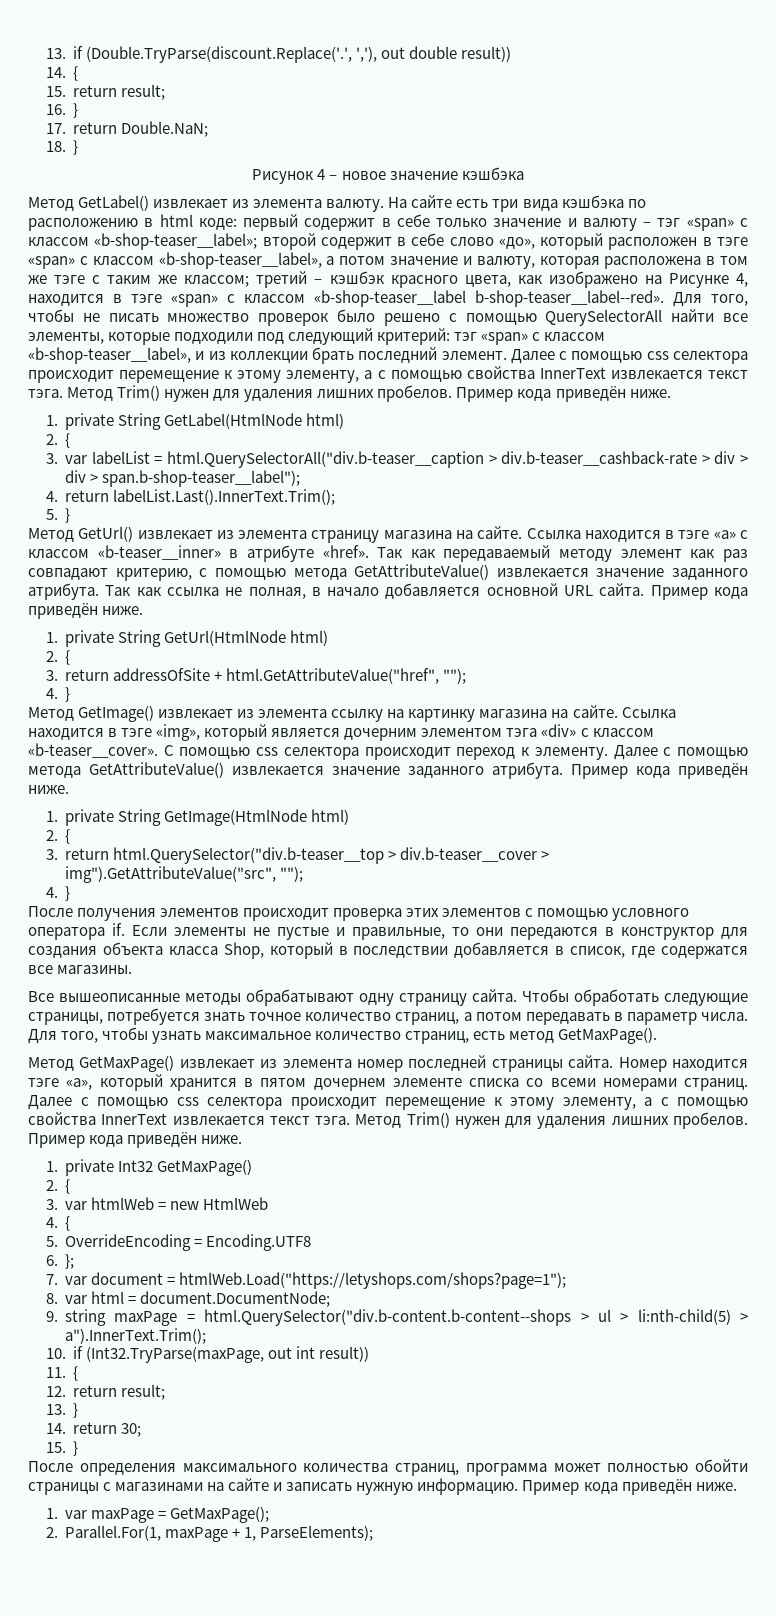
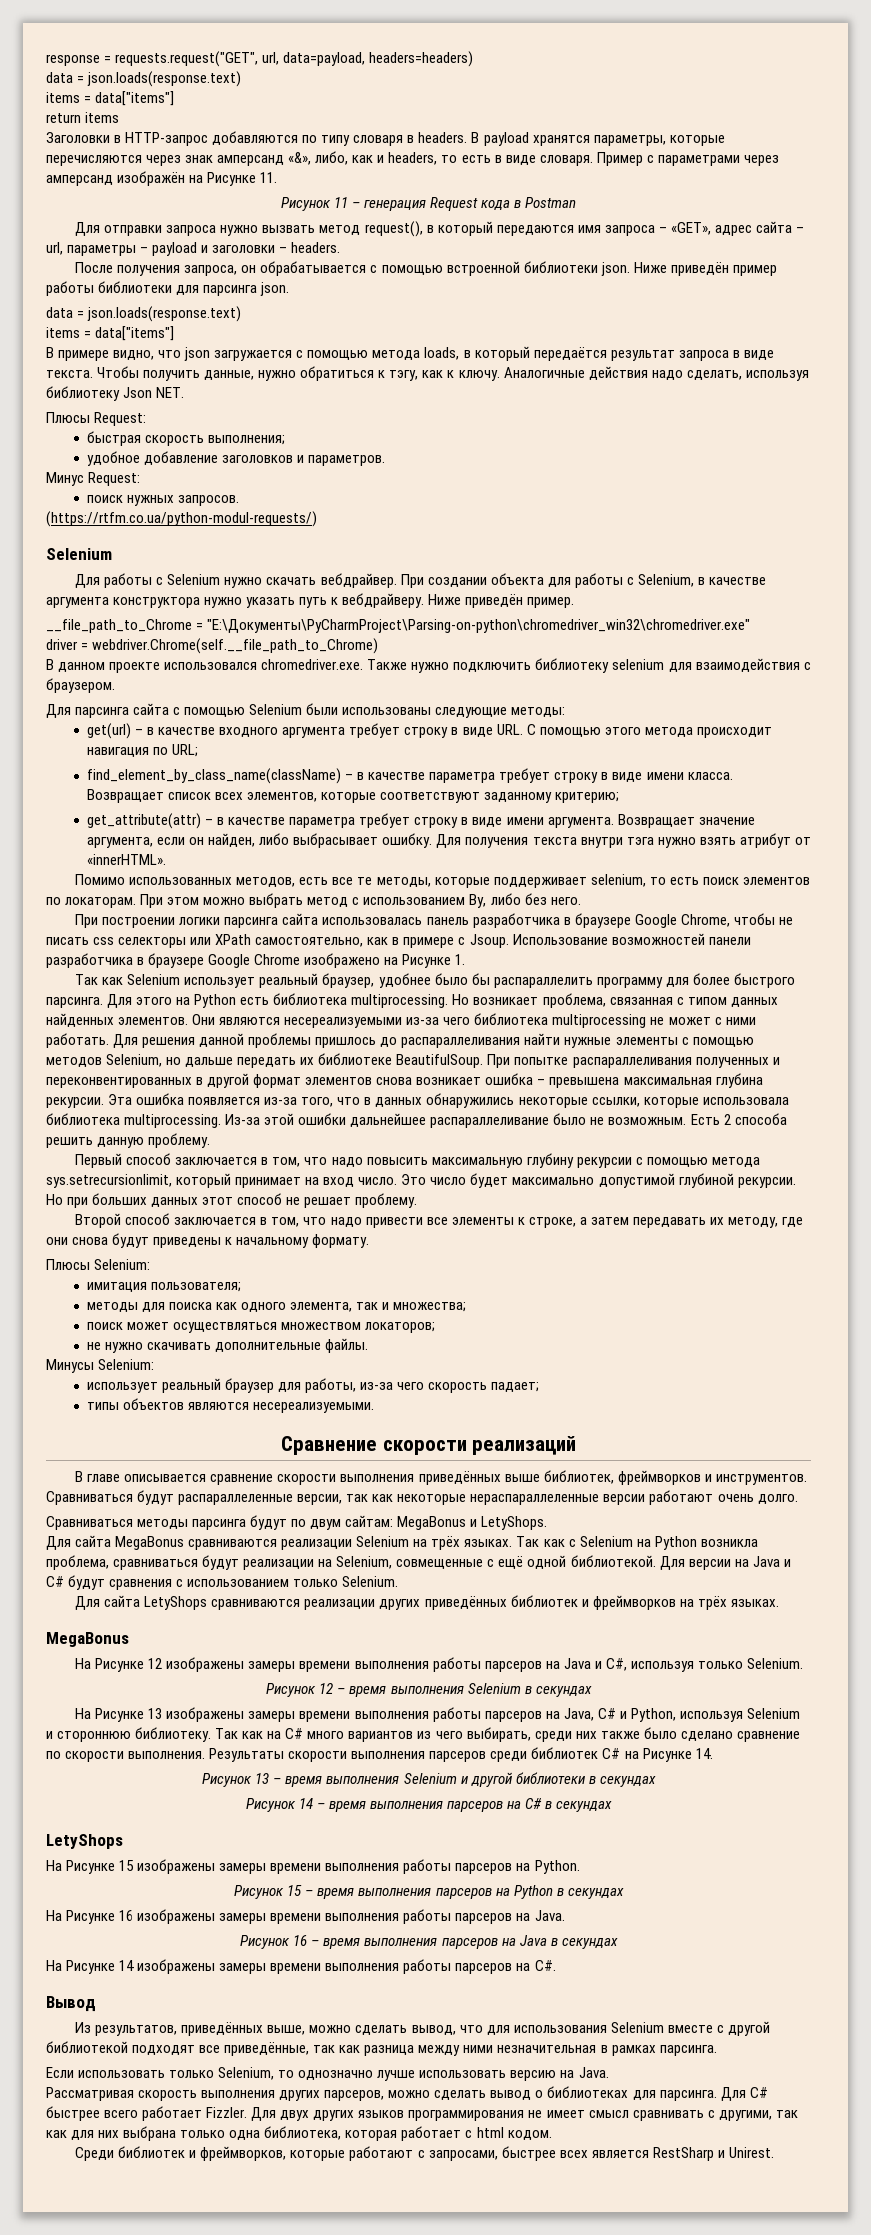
- 13. if (Double.TryParse(discount.Replace('.', ','), out double result))
- 14. {
- 15. return result;
- 16. }
- 17. return Double.NaN;
- 18. }
- Рисунок 4 – новое значение кэшбэка
- Метод GetLabel() извлекает из элемента валюту. На сайте есть три вида кэшбэка по расположению в html коде: первый содержит в себе только значение и валюту – тэг «span» с классом «b-shop-teaser__label»; второй содержит в себе слово «до», который расположен в тэге «span» с классом «b-shop-teaser__label», а потом значение и валюту, которая расположена в том же тэге с таким же классом; третий – кэшбэк красного цвета, как изображено на Рисунке 4, находится в тэге «span» с классом «b-shop-teaser__label b-shop-teaser__label--red». Для того, чтобы не писать множество проверок было решено с помощью QuerySelectorAll найти все элементы, которые подходили под следующий критерий: тэг «span» с классом «b-shop-teaser__label», и из коллекции брать последний элемент. Далее с помощью css селектора происходит перемещение к этому элементу, а с помощью свойства InnerText извлекается текст тэга. Метод Trim() нужен для удаления лишних пробелов. Пример кода приведён ниже.
- 1. private String GetLabel(HtmlNode html)
- 2. {
- 3. var labelList = html.QuerySelectorAll("div.b-teaser__caption > div.b-teaser__cashback-rate > div > div > span.b-shop-teaser__label");
- 4. return labelList.Last().InnerText.Trim();
- 5. }
- Метод GetUrl() извлекает из элемента страницу магазина на сайте. Ссылка находится в тэге «a» с классом «b-teaser__inner» в атрибуте «href». Так как передаваемый методу элемент как раз совпадают критерию, с помощью метода GetAttributeValue() извлекается значение заданного атрибута. Так как ссылка не полная, в начало добавляется основной URL сайта. Пример кода приведён ниже.
- 1. private String GetUrl(HtmlNode html)
- 2. {
- 3. return addressOfSite + html.GetAttributeValue("href", "");
- 4. }
- Метод GetImage() извлекает из элемента ссылку на картинку магазина на сайте. Ссылка находится в тэге «img», который является дочерним элементом тэга «div» с классом «b-teaser__cover». С помощью css селектора происходит переход к элементу. Далее с помощью метода GetAttributeValue() извлекается значение заданного атрибута. Пример кода приведён ниже.
- 1. private String GetImage(HtmlNode html)
- 2. {
- 3. return html.QuerySelector("div.b-teaser__top > div.b-teaser__cover > img").GetAttributeValue("src", "");
- 4. }
- После получения элементов происходит проверка этих элементов с помощью условного оператора if. Если элементы не пустые и правильные, то они передаются в конструктор для создания объекта класса Shop, который в последствии добавляется в список, где содержатся все магазины.
- Все вышеописанные методы обрабатывают одну страницу сайта. Чтобы обработать следующие страницы, потребуется знать точное количество страниц, а потом передавать в параметр числа. Для того, чтобы узнать максимальное количество страниц, есть метод GetMaxPage().
- Метод GetMaxPage() извлекает из элемента номер последней страницы сайта. Номер находится тэге «a», который хранится в пятом дочернем элементе списка со всеми номерами страниц. Далее с помощью css селектора происходит перемещение к этому элементу, а с помощью свойства InnerText извлекается текст тэга. Метод Trim() нужен для удаления лишних пробелов. Пример кода приведён ниже.
- 1. private Int32 GetMaxPage()
- 2. {
- 3. var htmlWeb = new HtmlWeb
- 4. {
- 5. OverrideEncoding = Encoding.UTF8
- 6. };
- 7. var document = htmlWeb.Load("https://letyshops.com/shops?page=1");
- 8. var html = document.DocumentNode;
- 9. string maxPage = html.QuerySelector("div.b-content.b-content--shops > ul > li:nth-child(5) > a").InnerText.Trim();
- 10. if (Int32.TryParse(maxPage, out int result))
- 11. {
- 12. return result;
- 13. }
- 14. return 30;
- 15. }
- После определения максимального количества страниц, программа может полностью обойти страницы с магазинами на сайте и записать нужную информацию. Пример кода приведён ниже.
- 1. var maxPage = GetMaxPage();
- 2. Parallel.For(1, maxPage + 1, ParseElements);
+ response = requests.request("GET", url, data=payload, headers=headers)
+ data = json.loads(response.text)
+ items = data["items"]
+ return items
+ Заголовки в HTTP-запрос добавляются по типу словаря в headers. В payload хранятся параметры, которые перечисляются через знак амперсанд «&», либо, как и headers, то есть в виде словаря. Пример с параметрами через амперсанд изображён на Рисунке 11.
+ Рисунок 11 – генерация Request кода в Postman
+ Для отправки запроса нужно вызвать метод request(), в который передаются имя запроса – «GET», адрес сайта – url, параметры – payload и заголовки – headers.
+ После получения запроса, он обрабатывается с помощью встроенной библиотеки json. Ниже приведён пример работы библиотеки для парсинга json.
+ data = json.loads(response.text)
+ items = data["items"]
+ В примере видно, что json загружается с помощью метода loads, в который передаётся результат запроса в виде текста. Чтобы получить данные, нужно обратиться к тэгу, как к ключу. Аналогичные действия надо сделать, используя библиотеку Json NET.
+ Плюсы Request:
+ быстрая скорость выполнения;
+ удобное добавление заголовков и параметров.
+ Минус Request:
+ поиск нужных запросов.
+ (https://rtfm.co.ua/python-modul-requests/)
+ Selenium
+ Для работы с Selenium нужно скачать вебдрайвер. При создании объекта для работы с Selenium, в качестве аргумента конструктора нужно указать путь к вебдрайверу. Ниже приведён пример.
+ __file_path_to_Chrome = "E:\Документы\PyCharmProject\Parsing-on-python\chromedriver_win32\chromedriver.exe"
+ driver = webdriver.Chrome(self.__file_path_to_Chrome)
+ В данном проекте использовался chromedriver.exe. Также нужно подключить библиотеку selenium для взаимодействия с браузером.
+ Для парсинга сайта с помощью Selenium были использованы следующие методы:
+ get(url) – в качестве входного аргумента требует строку в виде URL. С помощью этого метода происходит навигация по URL;
+ find_element_by_class_name(className) – в качестве параметра требует строку в виде имени класса. Возвращает список всех элементов, которые соответствуют заданному критерию;
+ get_attribute(attr) – в качестве параметра требует строку в виде имени аргумента. Возвращает значение аргумента, если он найден, либо выбрасывает ошибку. Для получения текста внутри тэга нужно взять атрибут от «innerHTML».
+ Помимо использованных методов, есть все те методы, которые поддерживает selenium, то есть поиск элементов по локаторам. При этом можно выбрать метод с использованием By, либо без него.
+ При построении логики парсинга сайта использовалась панель разработчика в браузере Google Chrome, чтобы не писать css селекторы или XPath самостоятельно, как в примере с Jsoup. Использование возможностей панели разработчика в браузере Google Chrome изображено на Рисунке 1.
+ Так как Selenium использует реальный браузер, удобнее было бы распараллелить программу для более быстрого парсинга. Для этого на Python есть библиотека multiprocessing. Но возникает проблема, связанная с типом данных найденных элементов. Они являются несереализуемыми из-за чего библиотека multiprocessing не может с ними работать. Для решения данной проблемы пришлось до распараллеливания найти нужные элементы с помощью методов Selenium, но дальше передать их библиотеке BeautifulSoup. При попытке распараллеливания полученных и переконвентированных в другой формат элементов снова возникает ошибка – превышена максимальная глубина рекурсии. Эта ошибка появляется из-за того, что в данных обнаружились некоторые ссылки, которые использовала библиотека multiprocessing. Из-за этой ошибки дальнейшее распараллеливание было не возможным. Есть 2 способа решить данную проблему.
+ Первый способ заключается в том, что надо повысить максимальную глубину рекурсии с помощью метода sys.setrecursionlimit, который принимает на вход число. Это число будет максимально допустимой глубиной рекурсии. Но при больших данных этот способ не решает проблему.
+ Второй способ заключается в том, что надо привести все элементы к строке, а затем передавать их методу, где они снова будут приведены к начальному формату.
+ Плюсы Selenium:
+ имитация пользователя;
+ методы для поиска как одного элемента, так и множества;
+ поиск может осуществляться множеством локаторов;
+ не нужно скачивать дополнительные файлы.
+ Минусы Selenium:
+ использует реальный браузер для работы, из-за чего скорость падает;
+ типы объектов являются несереализуемыми.
+ Сравнение скорости реализаций
+ В главе описывается сравнение скорости выполнения приведённых выше библиотек, фреймворков и инструментов. Сравниваться будут распараллеленные версии, так как некоторые нераспараллеленные версии работают очень долго.
+ Сравниваться методы парсинга будут по двум сайтам: MegaBonus и LetyShops.
+ Для сайта MegaBonus сравниваются реализации Selenium на трёх языках. Так как с Selenium на Python возникла проблема, сравниваться будут реализации на Selenium, совмещенные с ещё одной библиотекой. Для версии на Java и C# будут сравнения с использованием только Selenium.
+ Для сайта LetyShops сравниваются реализации других приведённых библиотек и фреймворков на трёх языках.
+ MegaBonus
+ На Рисунке 12 изображены замеры времени выполнения работы парсеров на Java и C#, используя только Selenium.
+ Рисунок 12 – время выполнения Selenium в секундах
+ На Рисунке 13 изображены замеры времени выполнения работы парсеров на Java, C# и Python, используя Selenium и стороннюю библиотеку. Так как на C# много вариантов из чего выбирать, среди них также было сделано сравнение по скорости выполнения. Результаты скорости выполнения парсеров среди библиотек C# на Рисунке 14.
+ Рисунок 13 – время выполнения Selenium и другой библиотеки в секундах
+ Рисунок 14 – время выполнения парсеров на C# в секундах
+ LetyShops
+ На Рисунке 15 изображены замеры времени выполнения работы парсеров на Python.
+ Рисунок 15 – время выполнения парсеров на Python в секундах
+ На Рисунке 16 изображены замеры времени выполнения работы парсеров на Java.
+ Рисунок 16 – время выполнения парсеров на Java в секундах
+ На Рисунке 14 изображены замеры времени выполнения работы парсеров на C#.
+ Вывод
+ Из результатов, приведённых выше, можно сделать вывод, что для использования Selenium вместе с другой библиотекой подходят все приведённые, так как разница между ними незначительная в рамках парсинга.
+ Если использовать только Selenium, то однозначно лучше использовать версию на Java.
+ Рассматривая скорость выполнения других парсеров, можно сделать вывод о библиотеках для парсинга. Для C# быстрее всего работает Fizzler. Для двух других языков программирования не имеет смысл сравнивать с другими, так как для них выбрана только одна библиотека, которая работает с html кодом.
+ Среди библиотек и фреймворков, которые работают с запросами, быстрее всех является RestSharp и Unirest.

